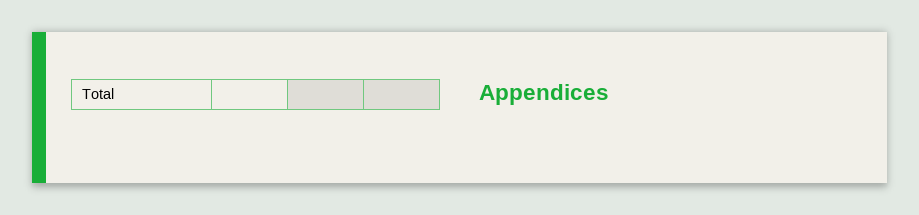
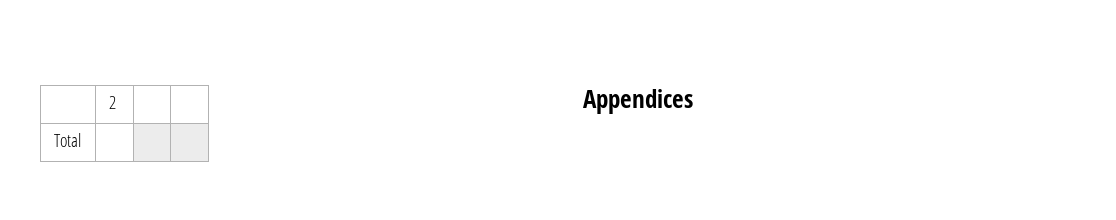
+ | 2 | |

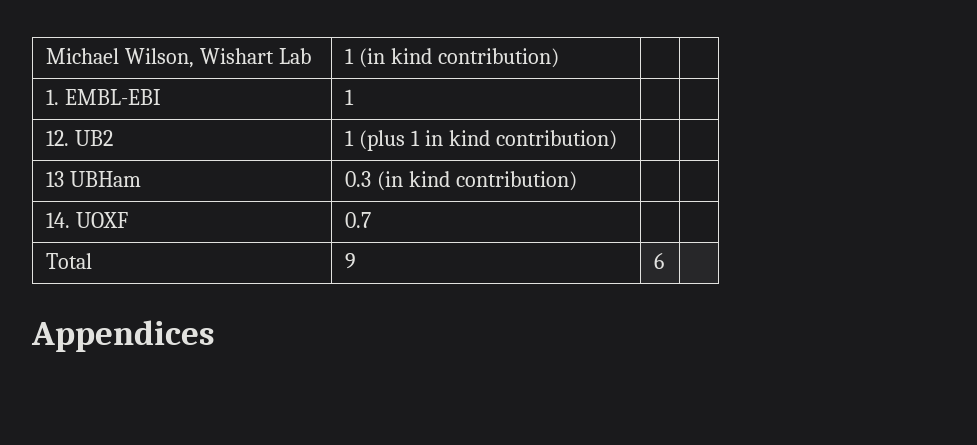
- | 2 | |
+ Michael Wilson, Wishart Lab | 1 (in kind contribution) | |
+ 1. EMBL-EBI | 1 | |
+ 12. UB2 | 1 (plus 1 in kind contribution) | |
+ 13 UBHam | 0.3 (in kind contribution) | |
+ 14. UOXF | 0.7 | |
- Total | | |
+ Total | 9 | 6 |

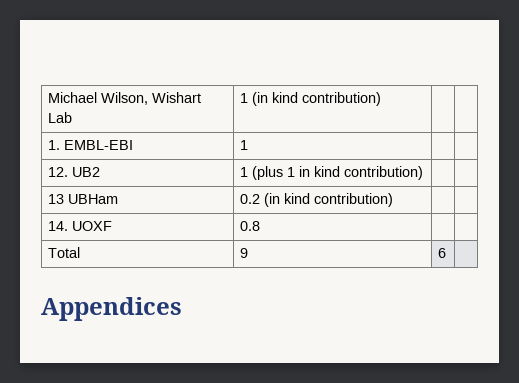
- 13 UBHam | 0.3 (in kind contribution) | |
+ 13 UBHam | 0.2 (in kind contribution) | |
- 14. UOXF | 0.7 | |
+ 14. UOXF | 0.8 | |

